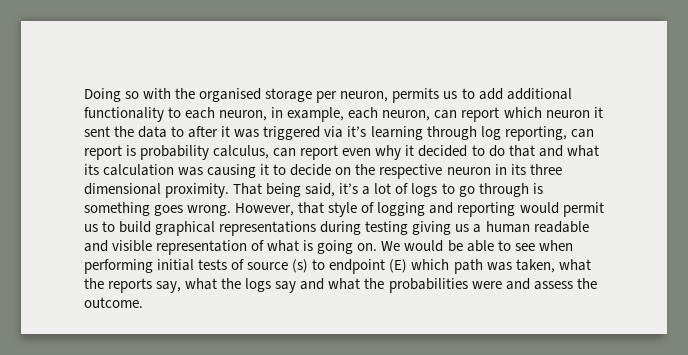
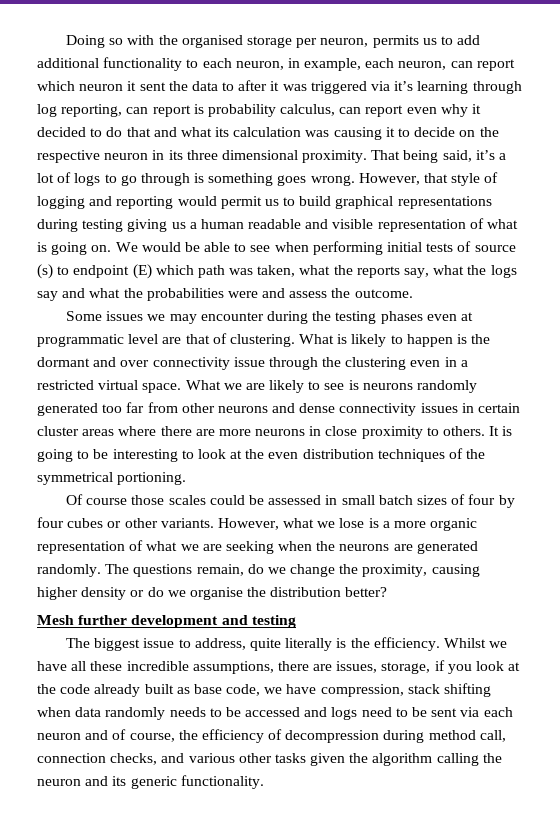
+ Some issues we may encounter during the testing phases even at programmatic level are that of clustering. What is likely to happen is the dormant and over connectivity issue through the clustering even in a restricted virtual space. What we are likely to see is neurons randomly generated too far from other neurons and dense connectivity issues in certain cluster areas where there are more neurons in close proximity to others. It is going to be interesting to look at the even distribution techniques of the symmetrical portioning.
+ Of course those scales could be assessed in small batch sizes of four by four cubes or other variants. However, what we lose is a more organic representation of what we are seeking when the neurons are generated randomly. The questions remain, do we change the proximity, causing higher density or do we organise the distribution better?
+ Mesh further development and testing
+ The biggest issue to address, quite literally is the efficiency. Whilst we have all these incredible assumptions, there are issues, storage, if you look at the code already built as base code, we have compression, stack shifting when data randomly needs to be accessed and logs need to be sent via each neuron and of course, the efficiency of decompression during method call, connection checks, and various other tasks given the algorithm calling the neuron and its generic functionality.

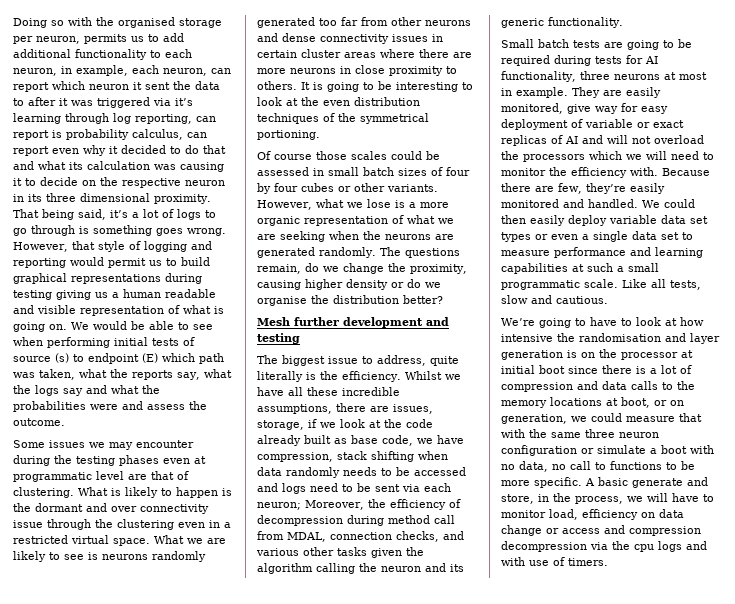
- Whilst we have all these incredible assumptions, there are issues, storage, if you look at the code already built as base code, we have compression, stack shifting when data randomly needs to be accessed and logs need to be sent via each neuron and of course, the efficiency of decompression during method call, connection checks, and various other tasks given the algorithm calling the neuron and its generic functionality.
+ Whilst we have all these incredible assumptions, there are issues, storage, if we look at the code already built as base code, we have compression, stack shifting when data randomly needs to be accessed and logs need to be sent via each neuron; Moreover, the efficiency of decompression during method call from MDAL, connection checks, and various other tasks given the algorithm calling the neuron and its generic functionality.
+ Small batch tests are going to be required during tests for AI functionality, three neurons at most in example. They are easily monitored, give way for easy deployment of variable or exact replicas of AI and will not overload the processors which we will need to monitor the efficiency with. Because there are few, they’re easily monitored and handled. We could then easily deploy variable data set types or even a single data set to measure performance and learning capabilities at such a small programmatic scale. Like all tests, slow and cautious.
+ We’re going to have to look at how intensive the randomisation and layer generation is on the processor at initial boot since there is a lot of compression and data calls to the memory locations at boot, or on generation, we could measure that with the same three neuron configuration or simulate a boot with no data, no call to functions to be more specific. A basic generate and store, in the process, we will have to monitor load, efficiency on data change or access and compression decompression via the cpu logs and with use of timers.

